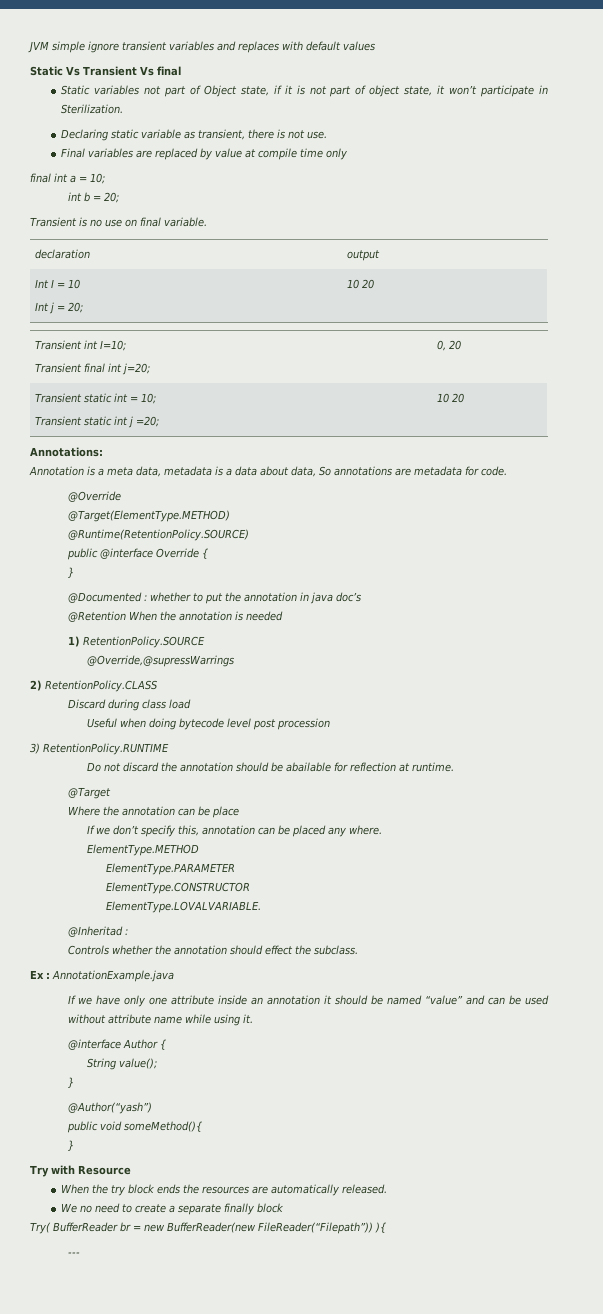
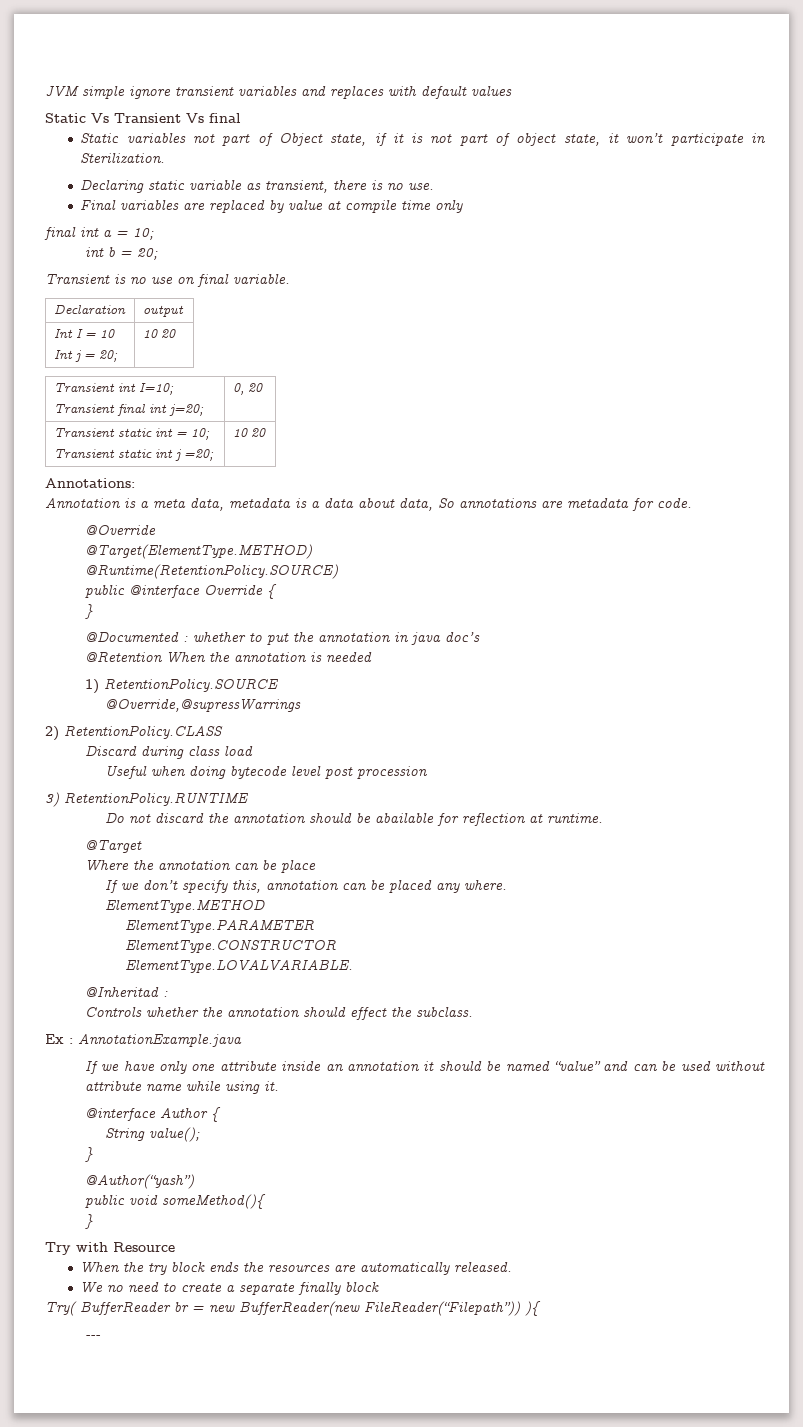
- Declaring static variable as transient, there is not use.
+ Declaring static variable as transient, there is no use.
- declaration | output
+ Declaration | output

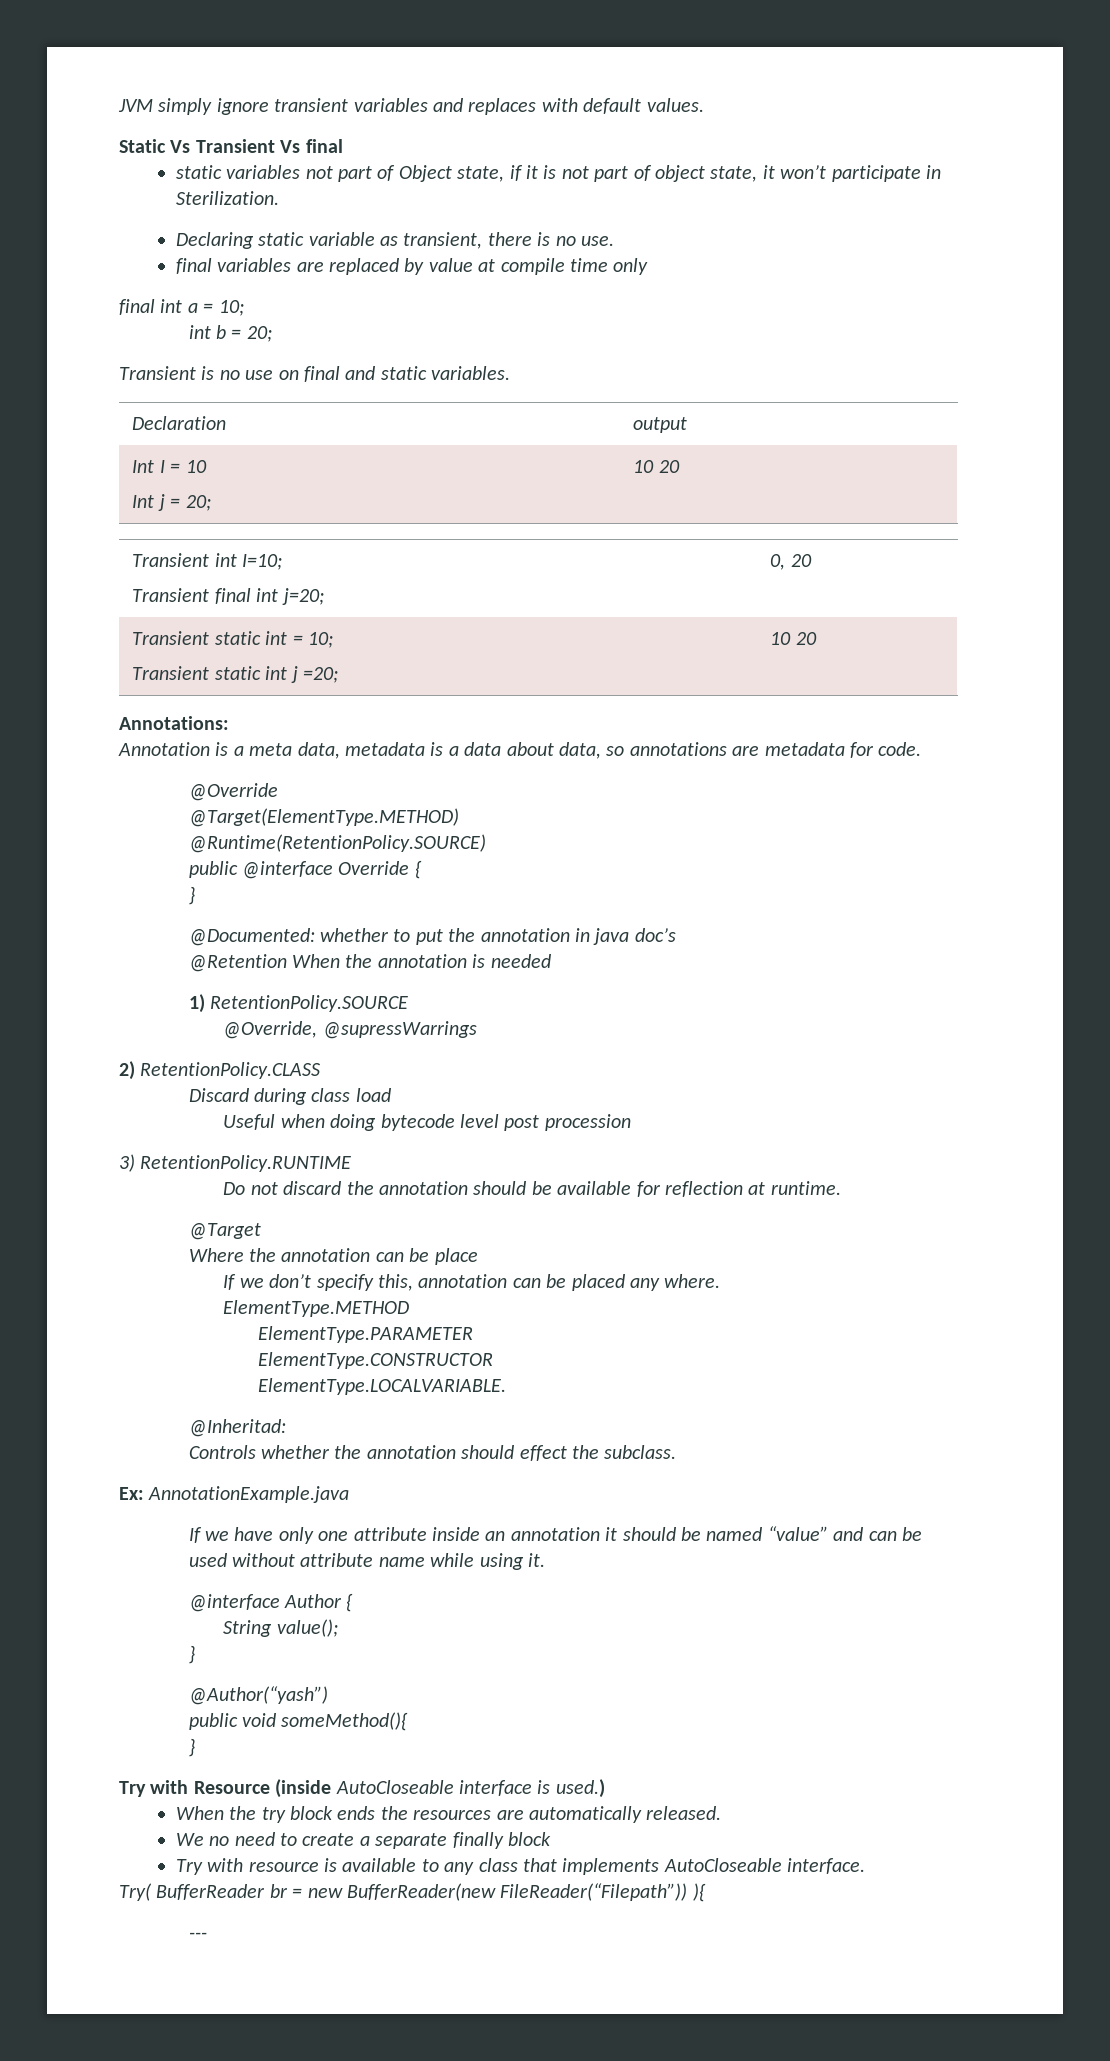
- JVM simple ignore transient variables and replaces with default values
+ JVM simply ignore transient variables and replaces with default values.
- Static variables not part of Object state, if it is not part of object state, it won’t participate in Sterilization.
+ static variables not part of Object state, if it is not part of object state, it won’t participate in Sterilization.
- Final variables are replaced by value at compile time only
+ final variables are replaced by value at compile time only
- Transient is no use on final variable.
+ Transient is no use on final and static variables.
- Annotation is a meta data, metadata is a data about data, So annotations are metadata for code.
+ Annotation is a meta data, metadata is a data about data, so annotations are metadata for code.
- @Documented : whether to put the annotation in java doc’s
+ @Documented: whether to put the annotation in java doc’s
- @Override,@supressWarrings
+ @Override, @supressWarrings
- Do not discard the annotation should be abailable for reflection at runtime.
+ Do not discard the annotation should be available for reflection at runtime.
- ElementType.LOVALVARIABLE.
- @Inheritad :
+ ElementType.LOCALVARIABLE.
+ @Inheritad:
- Ex : AnnotationExample.java
+ Ex: AnnotationExample.java
- Try with Resource
+ Try with Resource (inside AutoCloseable interface is used.)
+ Try with resource is available to any class that implements AutoCloseable interface.

